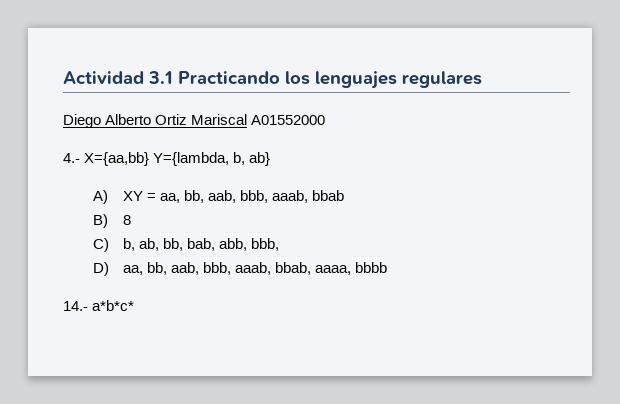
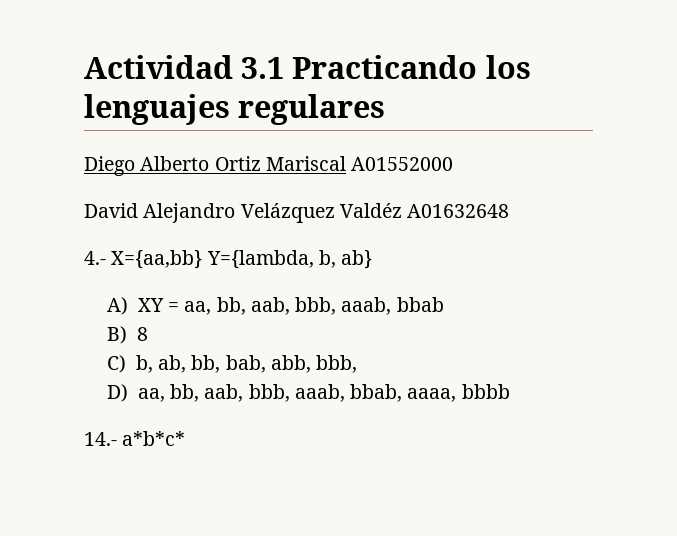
+ David Alejandro Velázquez Valdéz A01632648

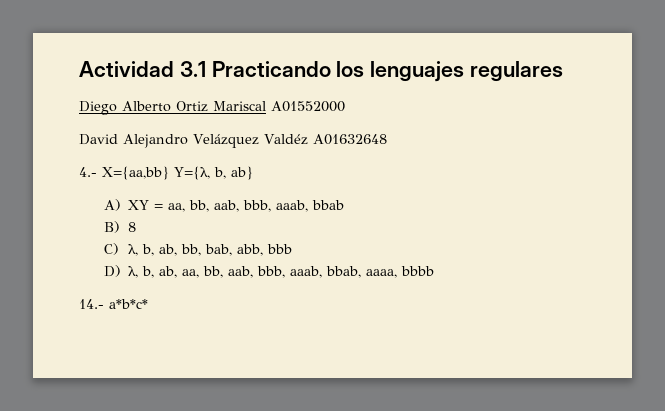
- 4.- X={aa,bb} Y={lambda, b, ab}
+ 4.- X={aa,bb} Y={λ, b, ab}
- C) b, ab, bb, bab, abb, bbb,
+ C) λ, b, ab, bb, bab, abb, bbb
- D) aa, bb, aab, bbb, aaab, bbab, aaaa, bbbb
+ D) λ, b, ab, aa, bb, aab, bbb, aaab, bbab, aaaa, bbbb

